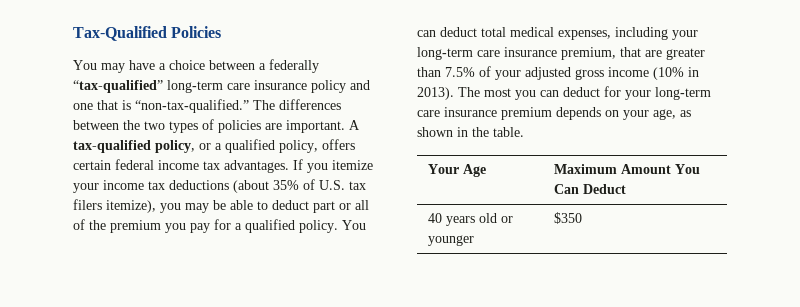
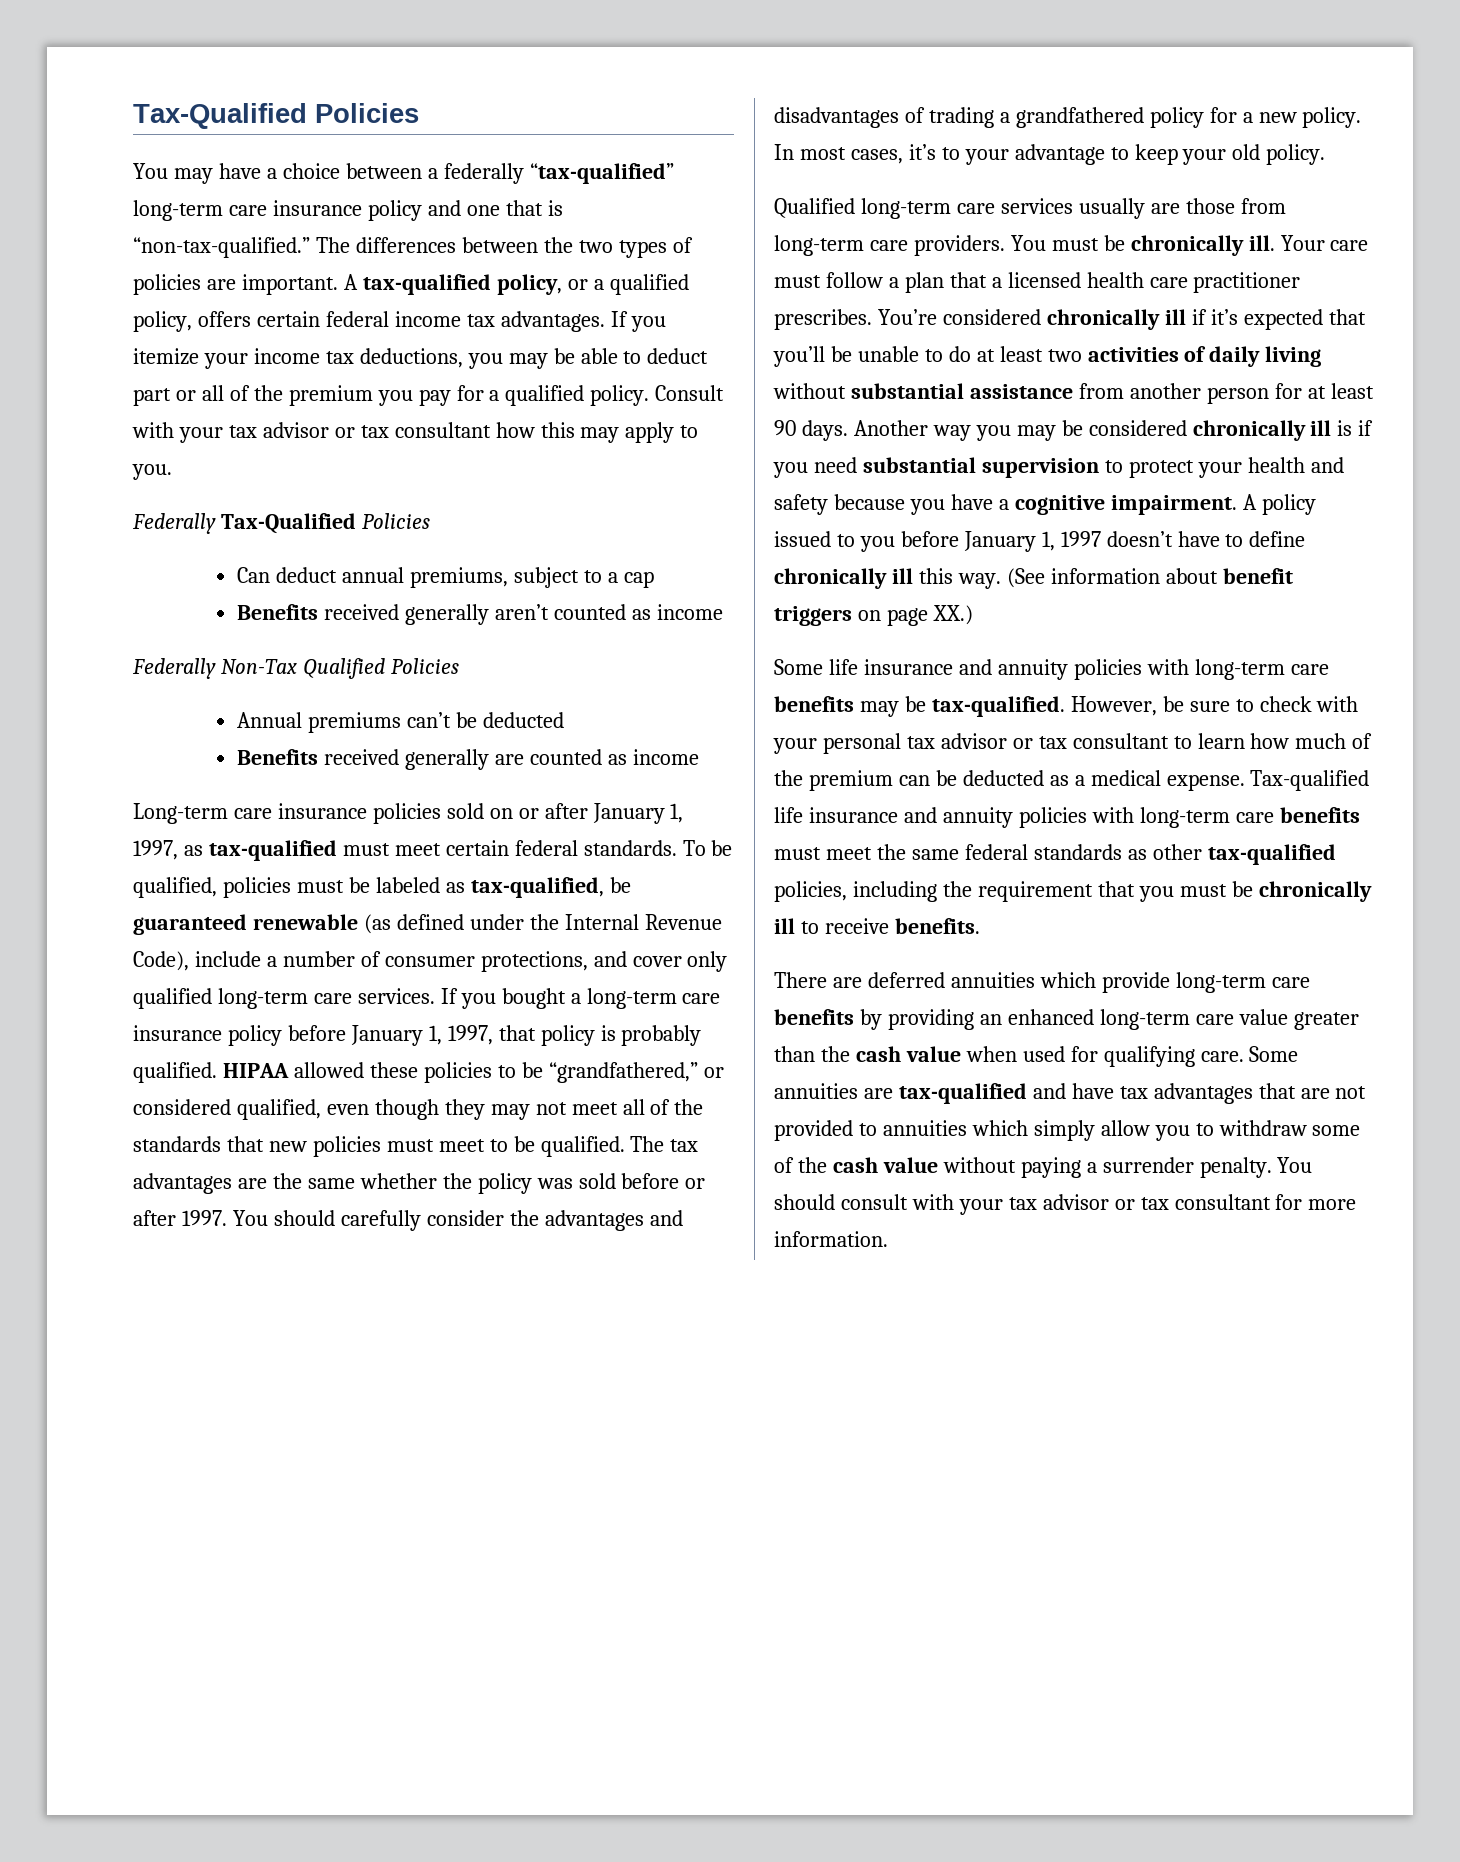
- If you itemize your income tax deductions (about 35% of U.S. tax filers itemize), you may be able to deduct part or all of the premium you pay for a qualified policy.
+ If you itemize your income tax deductions, you may be able to deduct part or all of the premium you pay for a qualified policy.
- You can deduct total medical expenses, including your long-term care insurance premium, that are greater than 7.5% of your adjusted gross income (10% in 2013). The most you can deduct for your long-term care insurance premium depends on your age, as shown in the table.
- Your Age | Maximum Amount You Can Deduct
- 40 years old or younger | $350
+ Consult with your tax advisor or tax consultant how this may apply to you.
+ Federally Tax-Qualified Policies
+ Can deduct annual premiums, subject to a cap
+ Benefits received generally aren’t counted as income
+ Federally Non-Tax Qualified Policies
+ Annual premiums can’t be deducted
+ Benefits received generally are counted as income
+ Long-term care insurance policies sold on or after January 1, 1997, as tax-qualified must meet certain federal standards. To be qualified, policies must be labeled as tax-qualified, be guaranteed renewable (as defined under the Internal Revenue Code), include a number of consumer protections, and cover only qualified long-term care services. If you bought a long-term care insurance policy before January 1, 1997, that policy is probably qualified. HIPAA allowed these policies to be “grandfathered,” or considered qualified, even though they may not meet all of the standards that new policies must meet to be qualified. The tax advantages are the same whether the policy was sold before or after 1997. You should carefully consider the advantages and disadvantages of trading a grandfathered policy for a new policy. In most cases, it’s to your advantage to keep your old policy.
+ Qualified long-term care services usually are those from long-term care providers. You must be chronically ill. Your care must follow a plan that a licensed health care practitioner prescribes. You’re considered chronically ill if it’s expected that you’ll be unable to do at least two activities of daily living without substantial assistance from another person for at least 90 days. Another way you may be considered chronically ill is if you need substantial supervision to protect your health and safety because you have a cognitive impairment. A policy issued to you before January 1, 1997 doesn’t have to define chronically ill this way. (See information about benefit triggers on page XX.)
+ Some life insurance and annuity policies with long-term care benefits may be tax-qualified. However, be sure to check with your personal tax advisor or tax consultant to learn how much of the premium can be deducted as a medical expense. Tax-qualified life insurance and annuity policies with long-term care benefits must meet the same federal standards as other tax-qualified policies, including the requirement that you must be chronically ill to receive benefits.
+ There are deferred annuities which provide long-term care benefits by providing an enhanced long-term care value greater than the cash value when used for qualifying care. Some annuities are tax-qualified and have tax advantages that are not provided to annuities which simply allow you to withdraw some of the cash value without paying a surrender penalty. You should consult with your tax advisor or tax consultant for more information.

